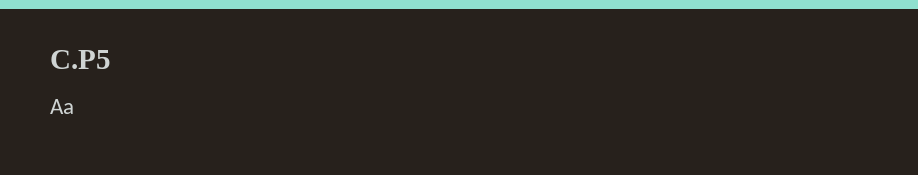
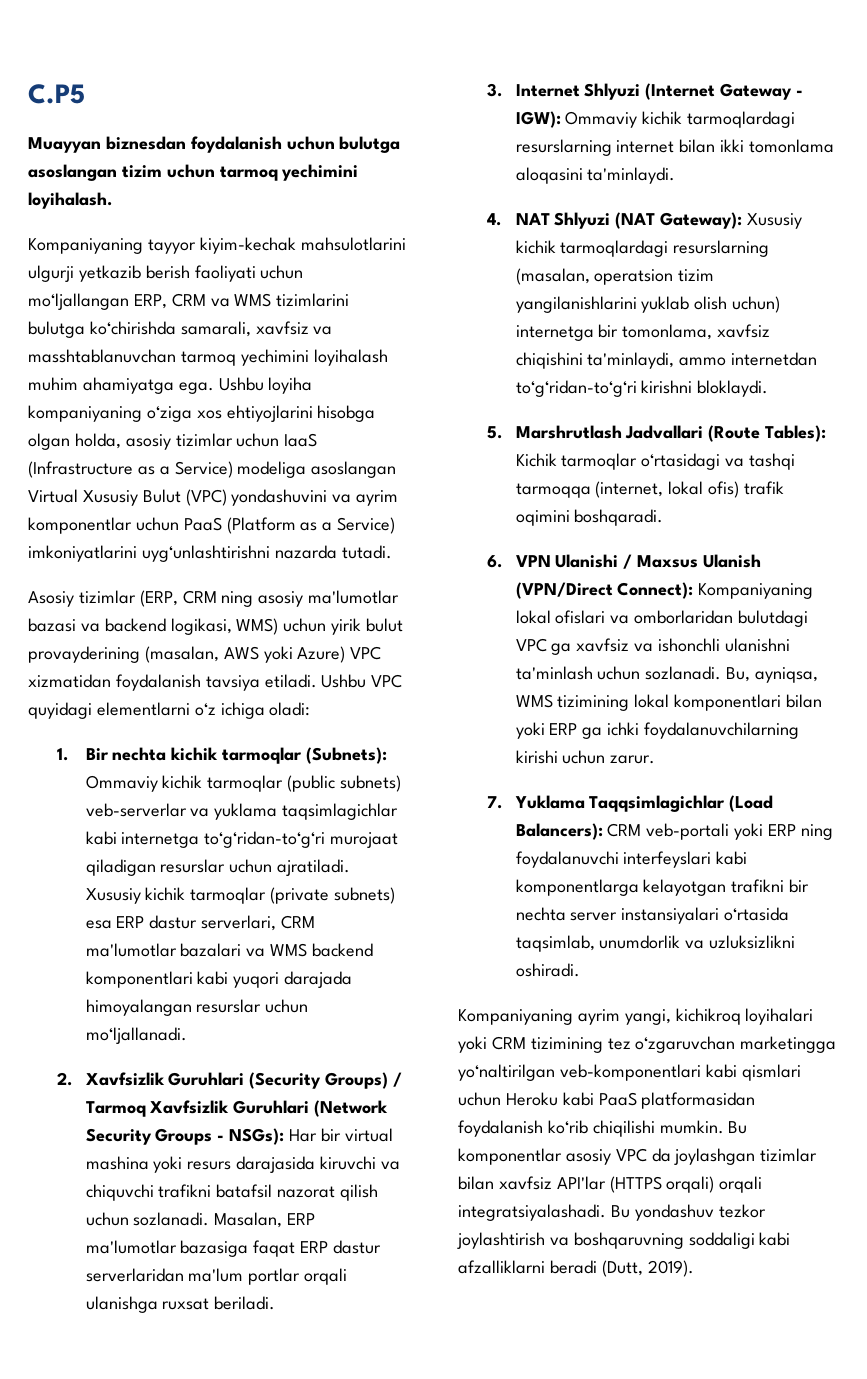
- Aa
+ Muayyan biznesdan foydalanish uchun bulutga asoslangan tizim uchun tarmoq yechimini loyihalash.
+ Kompaniyaning tayyor kiyim-kechak mahsulotlarini ulgurji yetkazib berish faoliyati uchun mo‘ljallangan ERP, CRM va WMS tizimlarini bulutga ko‘chirishda samarali, xavfsiz va masshtablanuvchan tarmoq yechimini loyihalash muhim ahamiyatga ega. Ushbu loyiha kompaniyaning o‘ziga xos ehtiyojlarini hisobga olgan holda, asosiy tizimlar uchun IaaS (Infrastructure as a Service) modeliga asoslangan Virtual Xususiy Bulut (VPC) yondashuvini va ayrim komponentlar uchun PaaS (Platform as a Service) imkoniyatlarini uyg‘unlashtirishni nazarda tutadi.
+ Asosiy tizimlar (ERP, CRM ning asosiy ma'lumotlar bazasi va backend logikasi, WMS) uchun yirik bulut provayderining (masalan, AWS yoki Azure) VPC xizmatidan foydalanish tavsiya etiladi. Ushbu VPC quyidagi elementlarni o‘z ichiga oladi:
+ 1. Bir nechta kichik tarmoqlar (Subnets): Ommaviy kichik tarmoqlar (public subnets) veb-serverlar va yuklama taqsimlagichlar kabi internetga to‘g‘ridan-to‘g‘ri murojaat qiladigan resurslar uchun ajratiladi. Xususiy kichik tarmoqlar (private subnets) esa ERP dastur serverlari, CRM ma'lumotlar bazalari va WMS backend komponentlari kabi yuqori darajada himoyalangan resurslar uchun mo‘ljallanadi.
+ 2. Xavfsizlik Guruhlari (Security Groups) / Tarmoq Xavfsizlik Guruhlari (Network Security Groups - NSGs): Har bir virtual mashina yoki resurs darajasida kiruvchi va chiquvchi trafikni batafsil nazorat qilish uchun sozlanadi. Masalan, ERP ma'lumotlar bazasiga faqat ERP dastur serverlaridan ma'lum portlar orqali ulanishga ruxsat beriladi.
+ 3. Internet Shlyuzi (Internet Gateway - IGW): Ommaviy kichik tarmoqlardagi resurslarning internet bilan ikki tomonlama aloqasini ta'minlaydi.
+ 4. NAT Shlyuzi (NAT Gateway): Xususiy kichik tarmoqlardagi resurslarning (masalan, operatsion tizim yangilanishlarini yuklab olish uchun) internetga bir tomonlama, xavfsiz chiqishini ta'minlaydi, ammo internetdan to‘g‘ridan-to‘g‘ri kirishni bloklaydi.
+ 5. Marshrutlash Jadvallari (Route Tables): Kichik tarmoqlar o‘rtasidagi va tashqi tarmoqqa (internet, lokal ofis) trafik oqimini boshqaradi.
+ 6. VPN Ulanishi / Maxsus Ulanish (VPN/Direct Connect): Kompaniyaning lokal ofislari va omborlaridan bulutdagi VPC ga xavfsiz va ishonchli ulanishni ta'minlash uchun sozlanadi. Bu, ayniqsa, WMS tizimining lokal komponentlari bilan yoki ERP ga ichki foydalanuvchilarning kirishi uchun zarur.
+ 7. Yuklama Taqqsimlagichlar (Load Balancers): CRM veb-portali yoki ERP ning foydalanuvchi interfeyslari kabi komponentlarga kelayotgan trafikni bir nechta server instansiyalari o‘rtasida taqsimlab, unumdorlik va uzluksizlikni oshiradi.
+ Kompaniyaning ayrim yangi, kichikroq loyihalari yoki CRM tizimining tez o‘zgaruvchan marketingga yo‘naltirilgan veb-komponentlari kabi qismlari uchun Heroku kabi PaaS platformasidan foydalanish ko‘rib chiqilishi mumkin. Bu komponentlar asosiy VPC da joylashgan tizimlar bilan xavfsiz API'lar (HTTPS orqali) orqali integratsiyalashadi. Bu yondashuv tezkor joylashtirish va boshqaruvning soddaligi kabi afzalliklarni beradi (Dutt, 2019).

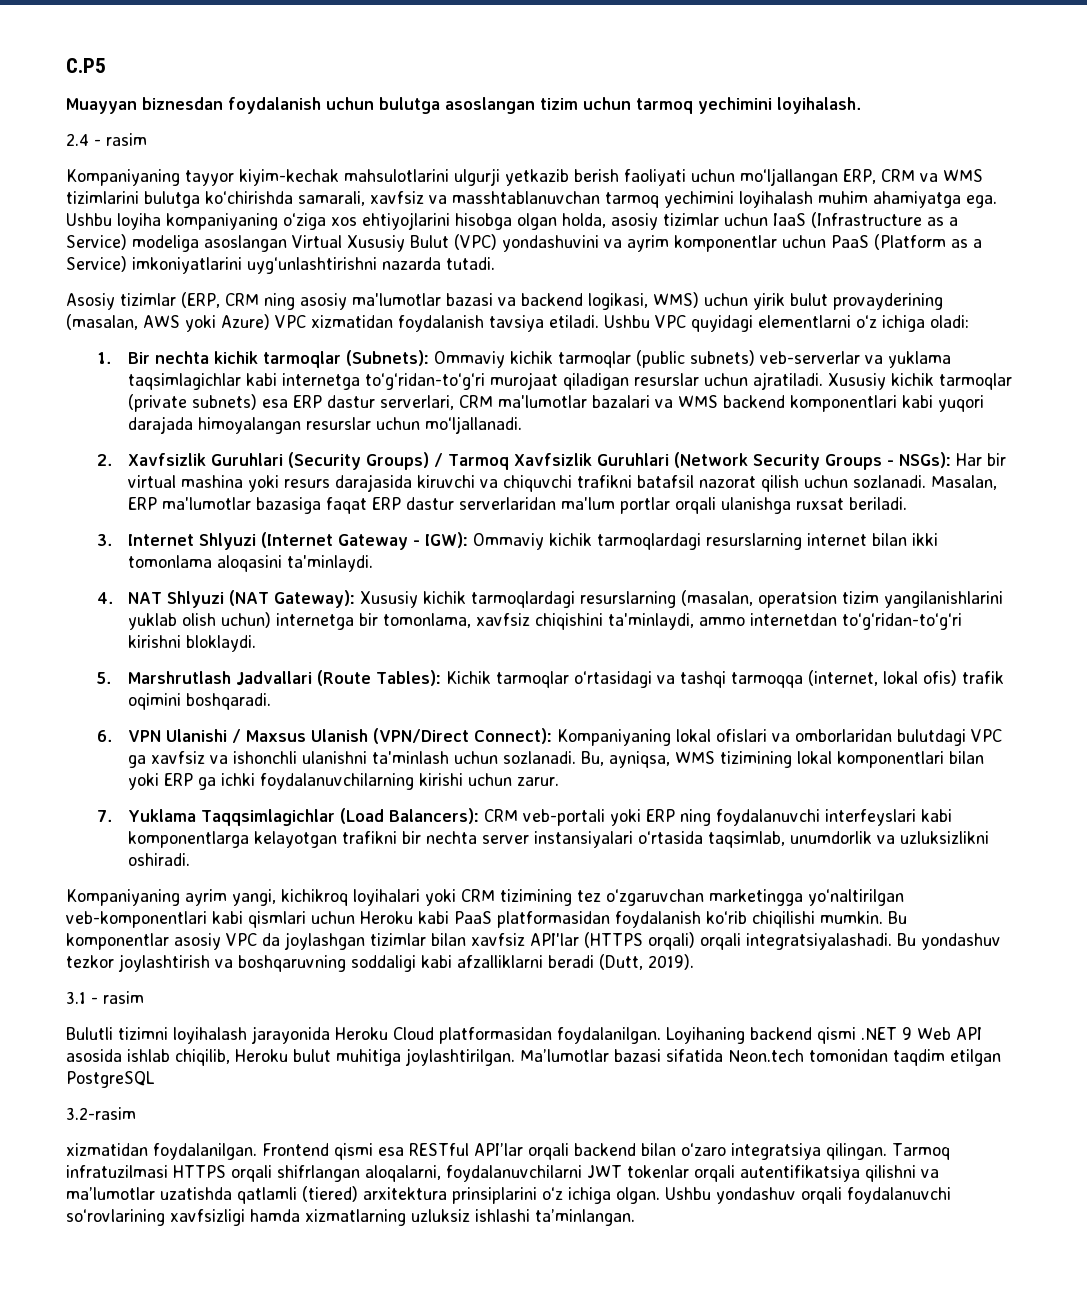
+ 2.4 - rasim
+ 3.1 - rasim
+ Bulutli tizimni loyihalash jarayonida Heroku Cloud platformasidan foydalanilgan. Loyihaning backend qismi .NET 9 Web API asosida ishlab chiqilib, Heroku bulut muhitiga joylashtirilgan. Ma’lumotlar bazasi sifatida Neon.tech tomonidan taqdim etilgan PostgreSQL
+ 3.2-rasim
+ xizmatidan foydalanilgan. Frontend qismi esa RESTful API’lar orqali backend bilan o‘zaro integratsiya qilingan. Tarmoq infratuzilmasi HTTPS orqali shifrlangan aloqalarni, foydalanuvchilarni JWT tokenlar orqali autentifikatsiya qilishni va ma’lumotlar uzatishda qatlamli (tiered) arxitektura prinsiplarini o‘z ichiga olgan. Ushbu yondashuv orqali foydalanuvchi so‘rovlarining xavfsizligi hamda xizmatlarning uzluksiz ishlashi ta’minlangan.

